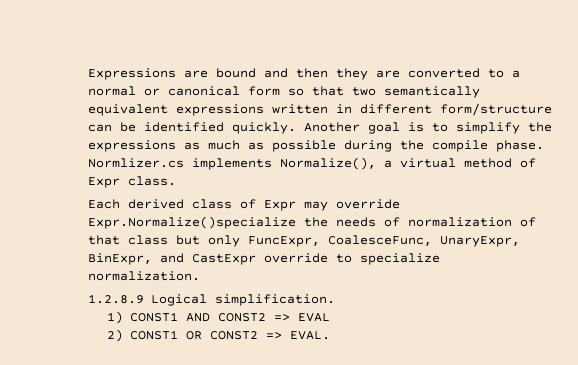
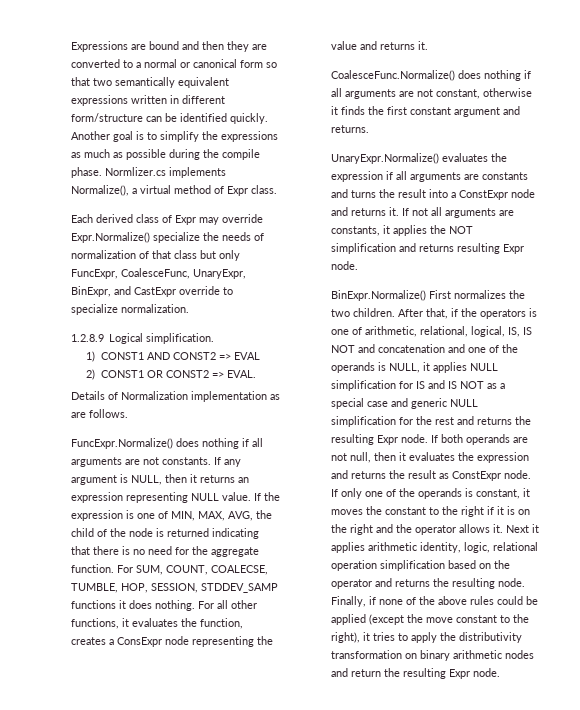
- Each derived class of Expr may override Expr.Normalize()specialize the needs of normalization of that class but only FuncExpr, CoalesceFunc, UnaryExpr, BinExpr, and CastExpr override to specialize normalization.
+ Each derived class of Expr may override Expr.Normalize() specialize the needs of normalization of that class but only FuncExpr, CoalesceFunc, UnaryExpr, BinExpr, and CastExpr override to specialize normalization.
+ Details of Normalization implementation as are follows.
+ FuncExpr.Normalize() does nothing if all arguments are not constants. If any argument is NULL, then it returns an expression representing NULL value. If the expression is one of MIN, MAX, AVG, the child of the node is returned indicating that there is no need for the aggregate function. For SUM, COUNT, COALECSE, TUMBLE, HOP, SESSION, STDDEV_SAMP functions it does nothing. For all other functions, it evaluates the function, creates a ConsExpr node representing the value and returns it.
+ CoalesceFunc.Normalize() does nothing if all arguments are not constant, otherwise it finds the first constant argument and returns.
+ UnaryExpr.Normalize() evaluates the expression if all arguments are constants and turns the result into a ConstExpr node and returns it. If not all arguments are constants, it applies the NOT simplification and returns resulting Expr node.
+ BinExpr.Normalize() First normalizes the two children. After that, if the operators is one of arithmetic, relational, logical, IS, IS NOT and concatenation and one of the operands is NULL, it applies NULL simplification for IS and IS NOT as a special case and generic NULL simplification for the rest and returns the resulting Expr node. If both operands are not null, then it evaluates the expression and returns the result as ConstExpr node. If only one of the operands is constant, it moves the constant to the right if it is on the right and the operator allows it. Next it applies arithmetic identity, logic, relational operation simplification based on the operator and returns the resulting node. Finally, if none of the above rules could be applied (except the move constant to the right), it tries to apply the distributivity transformation on binary arithmetic nodes and return the resulting Expr node.

